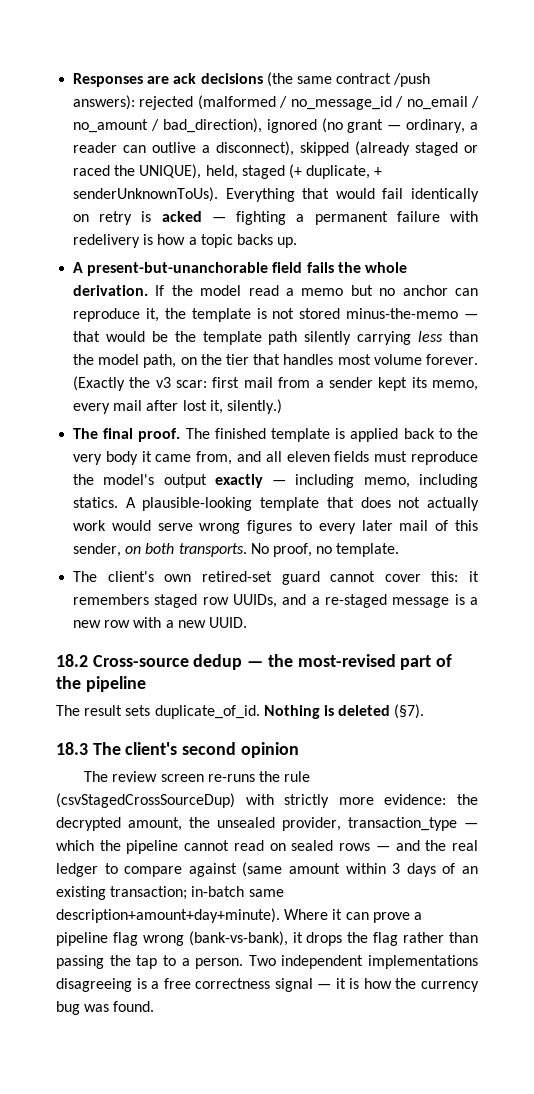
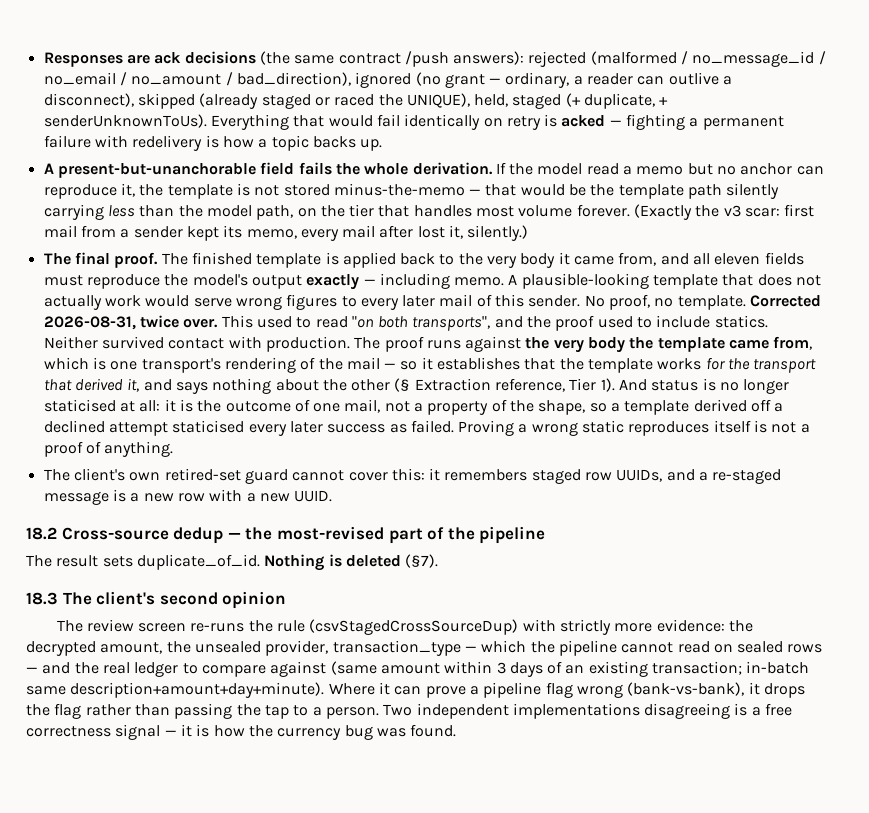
- The finished template is applied back to the very body it came from, and all eleven fields must reproduce the model's output exactly — including memo, including statics.
+ The finished template is applied back to the very body it came from, and all eleven fields must reproduce the model's output exactly — including memo.
- A plausible-looking template that does not actually work would serve wrong figures to every later mail of this sender, on both transports.
+ A plausible-looking template that does not actually work would serve wrong figures to every later mail of this sender.
+ Corrected 2026-08-31, twice over. This used to read "on both transports", and the proof used to include statics. Neither survived contact with production. The proof runs against the very body the template came from, which is one transport's rendering of the mail — so it establishes that the template works for the transport that derived it, and says nothing about the other (§ Extraction reference, Tier 1). And status is no longer staticised at all: it is the outcome of one mail, not a property of the shape, so a template derived off a declined attempt staticised every later success as failed. Proving a wrong static reproduces itself is not a proof of anything.

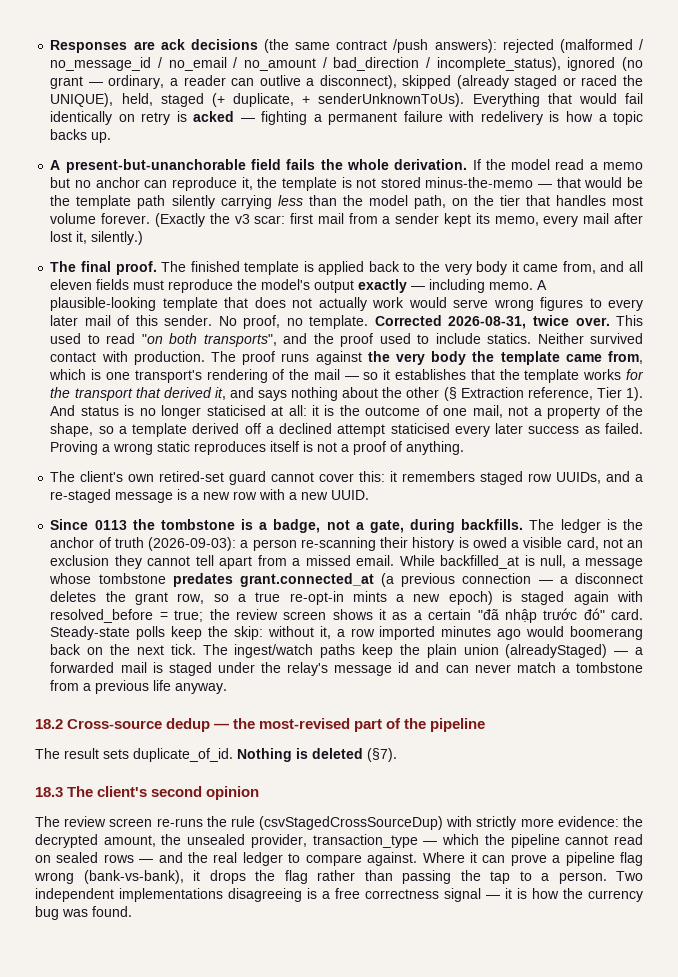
- Responses are ack decisions (the same contract /push answers): rejected (malformed / no_message_id / no_email / no_amount / bad_direction), ignored (no grant — ordinary, a reader can outlive a disconnect), skipped (already staged or raced the UNIQUE), held, staged (+ duplicate, + senderUnknownToUs).
+ Responses are ack decisions (the same contract /push answers): rejected (malformed / no_message_id / no_email / no_amount / bad_direction / incomplete_status), ignored (no grant — ordinary, a reader can outlive a disconnect), skipped (already staged or raced the UNIQUE), held, staged (+ duplicate, + senderUnknownToUs).
+ Since 0113 the tombstone is a badge, not a gate, during backfills. The ledger is the anchor of truth (2026-09-03): a person re-scanning their history is owed a visible card, not an exclusion they cannot tell apart from a missed email. While backfilled_at is null, a message whose tombstone predates grant.connected_at (a previous connection — a disconnect deletes the grant row, so a true re-opt-in mints a new epoch) is staged again with resolved_before = true; the review screen shows it as a certain "đã nhập trước đó" card. Steady-state polls keep the skip: without it, a row imported minutes ago would boomerang back on the next tick. The ingest/watch paths keep the plain union (alreadyStaged) — a forwarded mail is staged under the relay's message id and can never match a tombstone from a previous life anyway.
- The review screen re-runs the rule (csvStagedCrossSourceDup) with strictly more evidence: the decrypted amount, the unsealed provider, transaction_type — which the pipeline cannot read on sealed rows — and the real ledger to compare against (same amount within 3 days of an existing transaction; in-batch same description+amount+day+minute).
+ The review screen re-runs the rule (csvStagedCrossSourceDup) with strictly more evidence: the decrypted amount, the unsealed provider, transaction_type — which the pipeline cannot read on sealed rows — and the real ledger to compare against.

